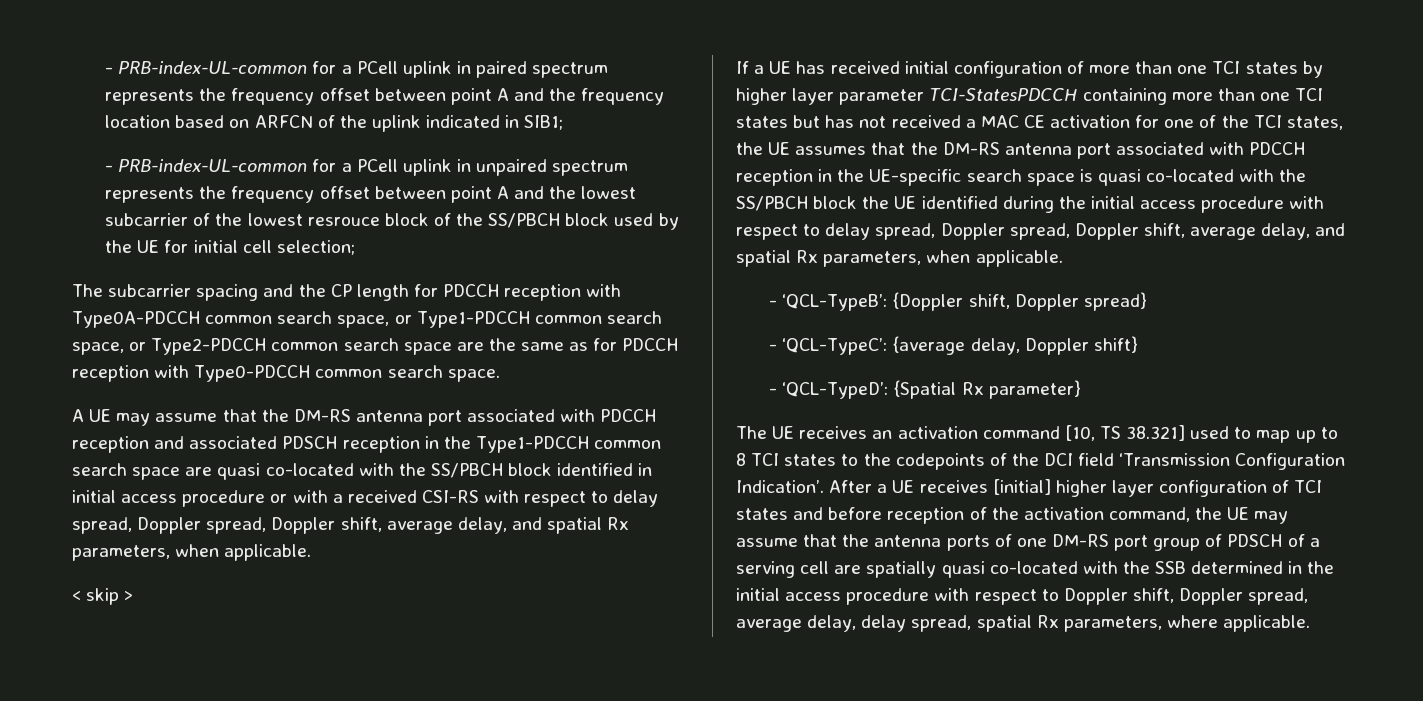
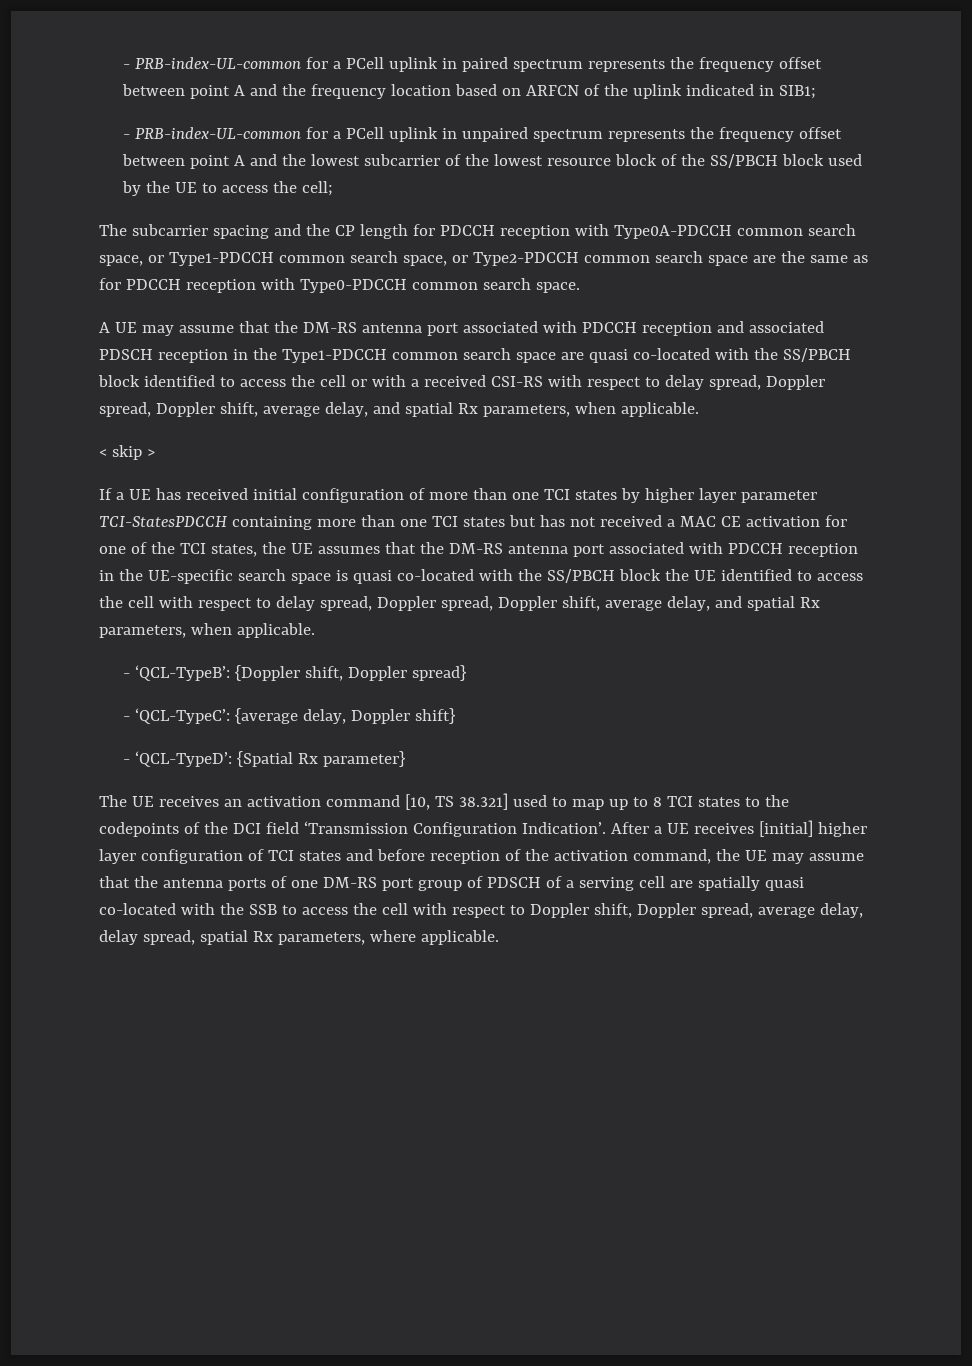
- - PRB-index-UL-common for a PCell uplink in unpaired spectrum represents the frequency offset between point A and the lowest subcarrier of the lowest resrouce block of the SS/PBCH block used by the UE for initial cell selection;
+ - PRB-index-UL-common for a PCell uplink in unpaired spectrum represents the frequency offset between point A and the lowest subcarrier of the lowest resource block of the SS/PBCH block used by the UE to access the cell;
- A UE may assume that the DM-RS antenna port associated with PDCCH reception and associated PDSCH reception in the Type1-PDCCH common search space are quasi co-located with the SS/PBCH block identified in initial access procedure or with a received CSI-RS with respect to delay spread, Doppler spread, Doppler shift, average delay, and spatial Rx parameters, when applicable.
+ A UE may assume that the DM-RS antenna port associated with PDCCH reception and associated PDSCH reception in the Type1-PDCCH common search space are quasi co-located with the SS/PBCH block identified to access the cell or with a received CSI-RS with respect to delay spread, Doppler spread, Doppler shift, average delay, and spatial Rx parameters, when applicable.
- If a UE has received initial configuration of more than one TCI states by higher layer parameter TCI-StatesPDCCH containing more than one TCI states but has not received a MAC CE activation for one of the TCI states, the UE assumes that the DM-RS antenna port associated with PDCCH reception in the UE-specific search space is quasi co-located with the SS/PBCH block the UE identified during the initial access procedure with respect to delay spread, Doppler spread, Doppler shift, average delay, and spatial Rx parameters, when applicable.
+ If a UE has received initial configuration of more than one TCI states by higher layer parameter TCI-StatesPDCCH containing more than one TCI states but has not received a MAC CE activation for one of the TCI states, the UE assumes that the DM-RS antenna port associated with PDCCH reception in the UE-specific search space is quasi co-located with the SS/PBCH block the UE identified to access the cell with respect to delay spread, Doppler spread, Doppler shift, average delay, and spatial Rx parameters, when applicable.
- After a UE receives [initial] higher layer configuration of TCI states and before reception of the activation command, the UE may assume that the antenna ports of one DM-RS port group of PDSCH of a serving cell are spatially quasi co-located with the SSB determined in the initial access procedure with respect to Doppler shift, Doppler spread, average delay, delay spread, spatial Rx parameters, where applicable.
+ After a UE receives [initial] higher layer configuration of TCI states and before reception of the activation command, the UE may assume that the antenna ports of one DM-RS port group of PDSCH of a serving cell are spatially quasi co-located with the SSB to access the cell with respect to Doppler shift, Doppler spread, average delay, delay spread, spatial Rx parameters, where applicable.

